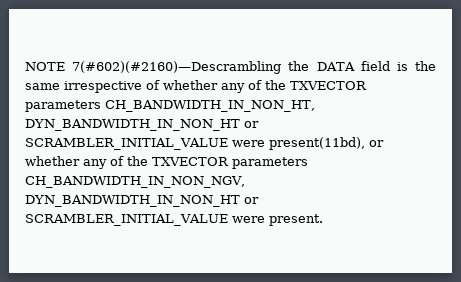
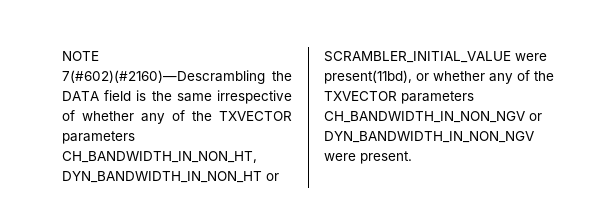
- NOTE 7(#602)(#2160)—Descrambling the DATA field is the same irrespective of whether any of the TXVECTOR parameters CH_BANDWIDTH_IN_NON_HT, DYN_BANDWIDTH_IN_NON_HT or SCRAMBLER_INITIAL_VALUE were present(11bd), or whether any of the TXVECTOR parameters CH_BANDWIDTH_IN_NON_NGV, DYN_BANDWIDTH_IN_NON_HT or SCRAMBLER_INITIAL_VALUE were present.
+ NOTE 7(#602)(#2160)—Descrambling the DATA field is the same irrespective of whether any of the TXVECTOR parameters CH_BANDWIDTH_IN_NON_HT, DYN_BANDWIDTH_IN_NON_HT or SCRAMBLER_INITIAL_VALUE were present(11bd), or whether any of the TXVECTOR parameters CH_BANDWIDTH_IN_NON_NGV or DYN_BANDWIDTH_IN_NON_NGV were present.

